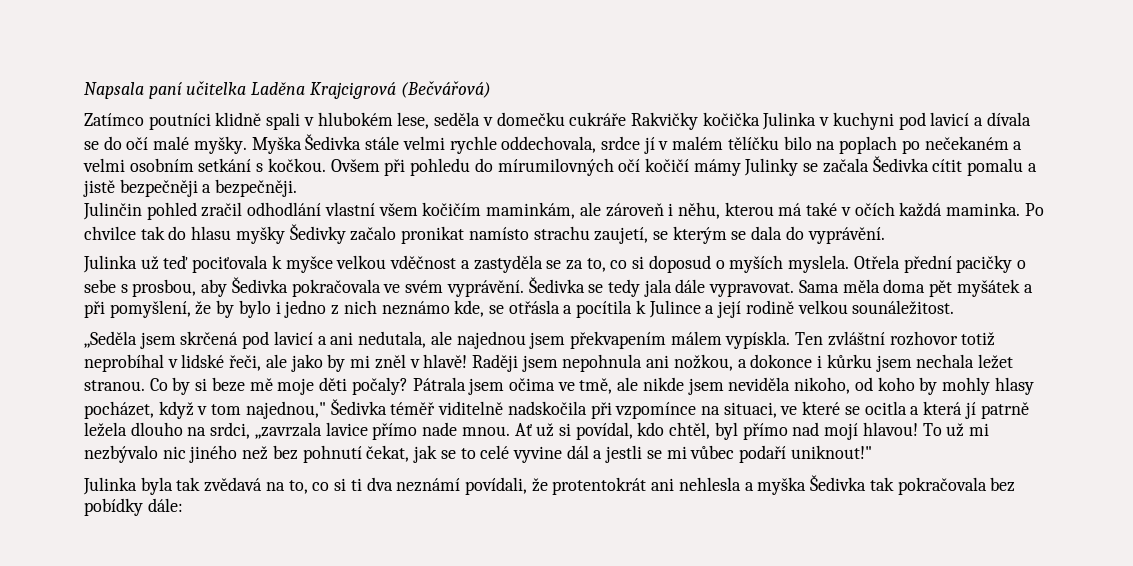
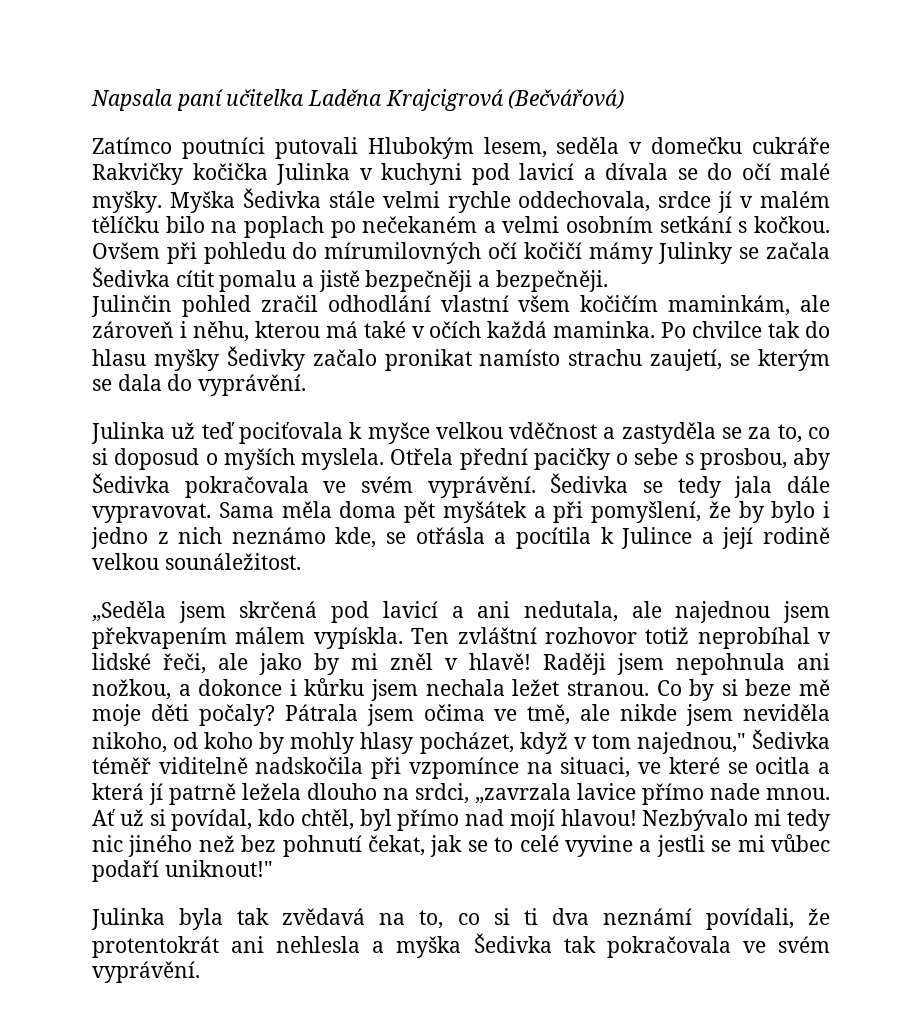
- Zatímco poutníci klidně spali v hlubokém lese, seděla v domečku cukráře Rakvičky kočička Julinka v kuchyni pod lavicí a dívala se do očí malé myšky.
+ Zatímco poutníci putovali Hlubokým lesem, seděla v domečku cukráře Rakvičky kočička Julinka v kuchyni pod lavicí a dívala se do očí malé myšky.
- To už mi nezbývalo nic jiného než bez pohnutí čekat, jak se to celé vyvine dál a jestli se mi vůbec podaří uniknout!"
+ Nezbývalo mi tedy nic jiného než bez pohnutí čekat, jak se to celé vyvine a jestli se mi vůbec podaří uniknout!"
- Julinka byla tak zvědavá na to, co si ti dva neznámí povídali, že protentokrát ani nehlesla a myška Šedivka tak pokračovala bez pobídky dále:
+ Julinka byla tak zvědavá na to, co si ti dva neznámí povídali, že protentokrát ani nehlesla a myška Šedivka tak pokračovala ve svém vyprávění.

